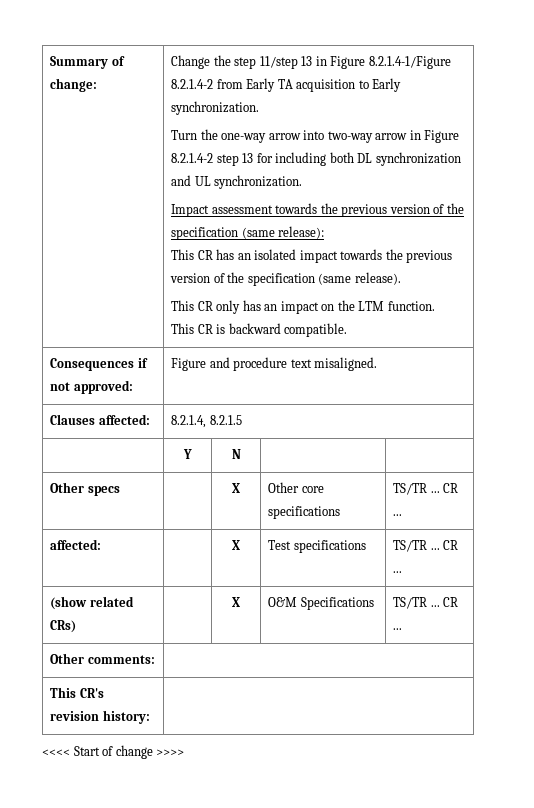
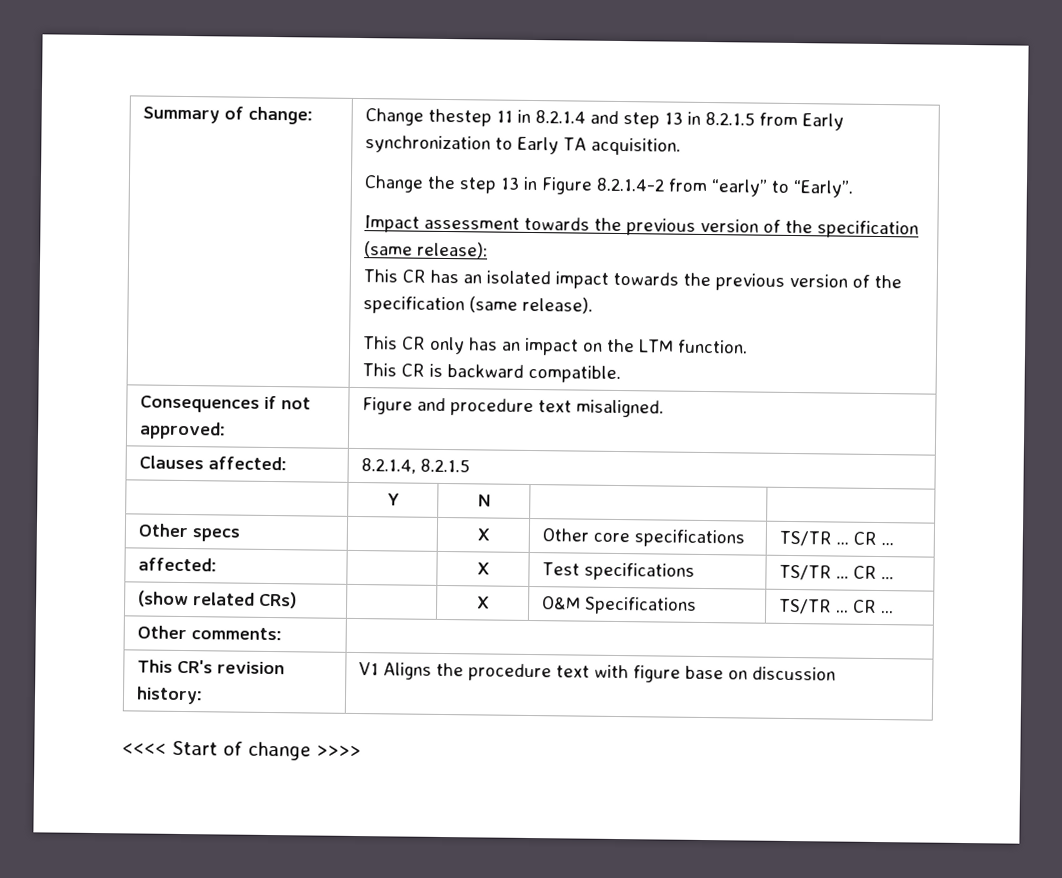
- Change the step 11/step 13 in Figure 8.2.1.4-1/Figure 8.2.1.4-2 from Early TA acquisition to Early synchronization.
- Turn the one-way arrow into two-way arrow in Figure 8.2.1.4-2 step 13 for including both DL synchronization and UL synchronization.
+ Change thestep 11 in 8.2.1.4 and step 13 in 8.2.1.5 from Early synchronization to Early TA acquisition.
+ Change the step 13 in Figure 8.2.1.4-2 from “early” to “Early”.
- This CR's revision history: |
+ This CR's revision history: | V1 Aligns the procedure text with figure base on discussion

